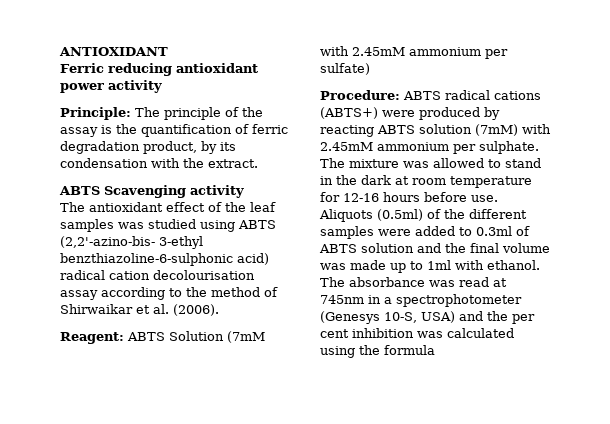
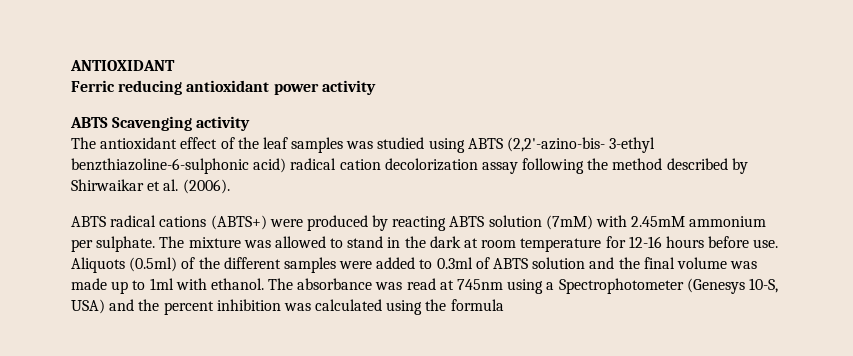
- Principle: The principle of the assay is the quantification of ferric degradation product, by its condensation with the extract.
- The antioxidant effect of the leaf samples was studied using ABTS (2,2'-azino-bis- 3-ethyl benzthiazoline-6-sulphonic acid) radical cation decolourisation assay according to the method of Shirwaikar et al. (2006).
- Reagent: ABTS Solution (7mM with 2.45mM ammonium per sulfate)
- Procedure: ABTS radical cations (ABTS+) were produced by reacting ABTS solution (7mM) with 2.45mM ammonium per sulphate.
+ The antioxidant effect of the leaf samples was studied using ABTS (2,2'-azino-bis- 3-ethyl benzthiazoline-6-sulphonic acid) radical cation decolorization assay following the method described by Shirwaikar et al. (2006).
+ ABTS radical cations (ABTS+) were produced by reacting ABTS solution (7mM) with 2.45mM ammonium per sulphate.
- The absorbance was read at 745nm in a spectrophotometer (Genesys 10-S, USA) and the per cent inhibition was calculated using the formula
+ The absorbance was read at 745nm using a Spectrophotometer (Genesys 10-S, USA) and the percent inhibition was calculated using the formula

